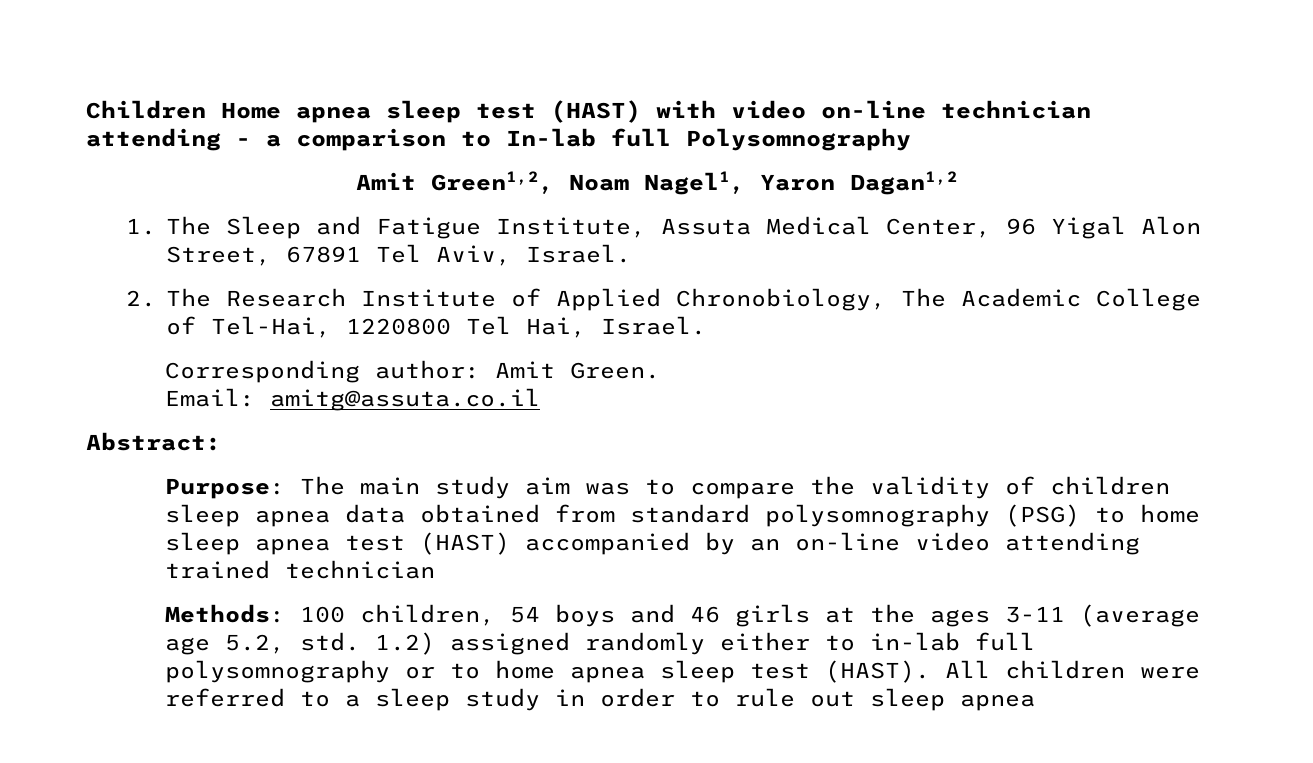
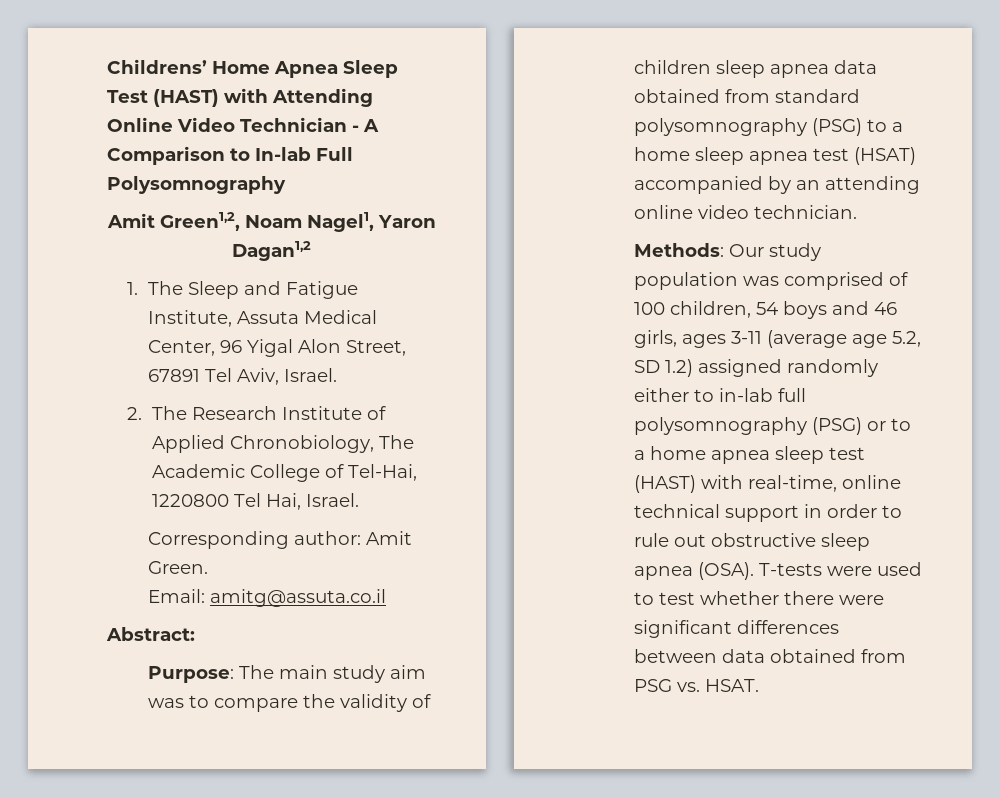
- Children Home apnea sleep test (HAST) with video on-line technician attending - a comparison to In-lab full Polysomnography
+ Childrens’ Home Apnea Sleep Test (HAST) with Attending Online Video Technician - A Comparison to In-lab Full Polysomnography
- Purpose: The main study aim was to compare the validity of children sleep apnea data obtained from standard polysomnography (PSG) to home sleep apnea test (HAST) accompanied by an on-line video attending trained technician
- Methods: 100 children, 54 boys and 46 girls at the ages 3-11 (average age 5.2, std. 1.2) assigned randomly either to in-lab full polysomnography or to home apnea sleep test (HAST). All children were referred to a sleep study in order to rule out sleep apnea
+ Purpose: The main study aim was to compare the validity of children sleep apnea data obtained from standard polysomnography (PSG) to a home sleep apnea test (HSAT) accompanied by an attending online video technician.
+ Methods: Our study population was comprised of 100 children, 54 boys and 46 girls, ages 3-11 (average age 5.2, SD 1.2) assigned randomly either to in-lab full polysomnography (PSG) or to a home apnea sleep test (HAST) with real-time, online technical support in order to rule out obstructive sleep apnea (OSA). T-tests were used to test whether there were significant differences between data obtained from PSG vs. HSAT.

